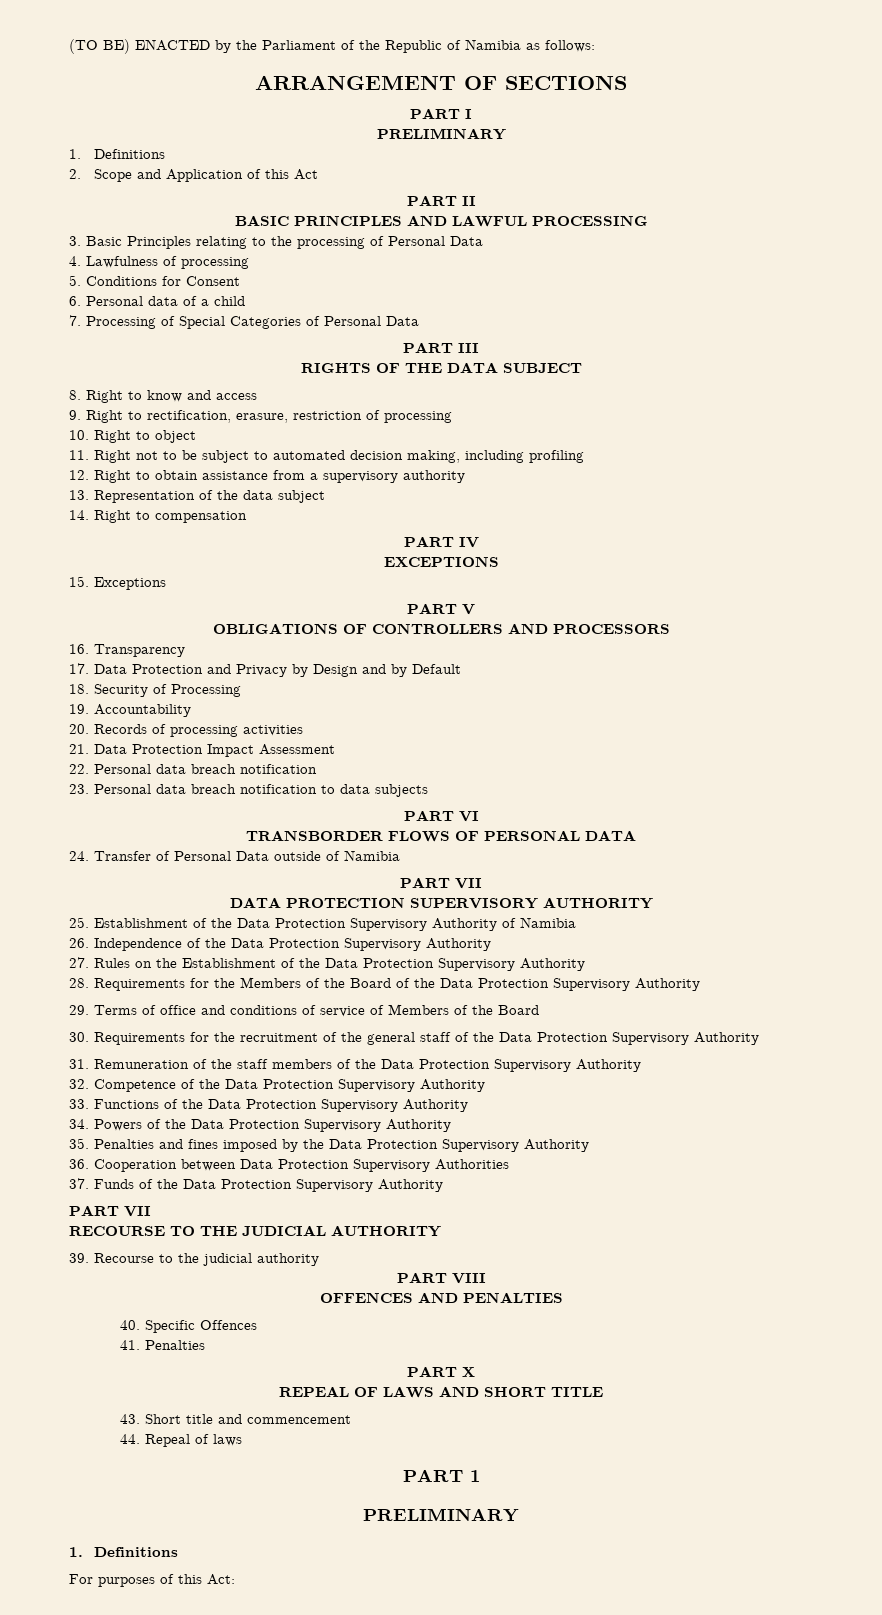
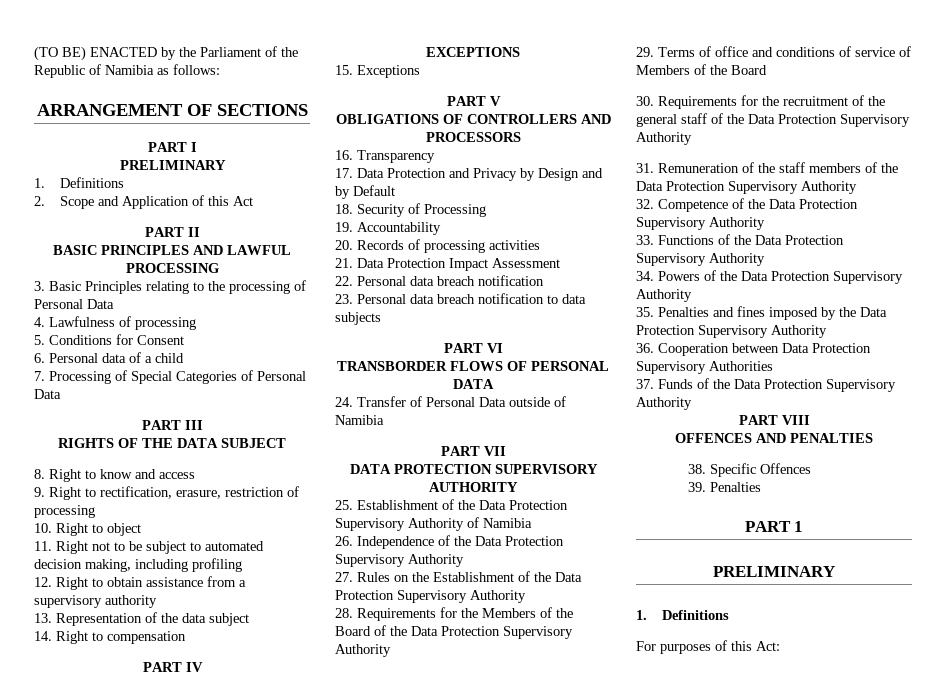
  37. Funds of the Data Protection Supervisory Authority
- PART VII
- RECOURSE TO THE JUDICIAL AUTHORITY
- 39. Recourse to the judicial authority
- 40. Specific Offences
+ 38. Specific Offences
- 41. Penalties
- PART X
- REPEAL OF LAWS AND SHORT TITLE
- 43. Short title and commencement
- 44. Repeal of laws
+ 39. Penalties

